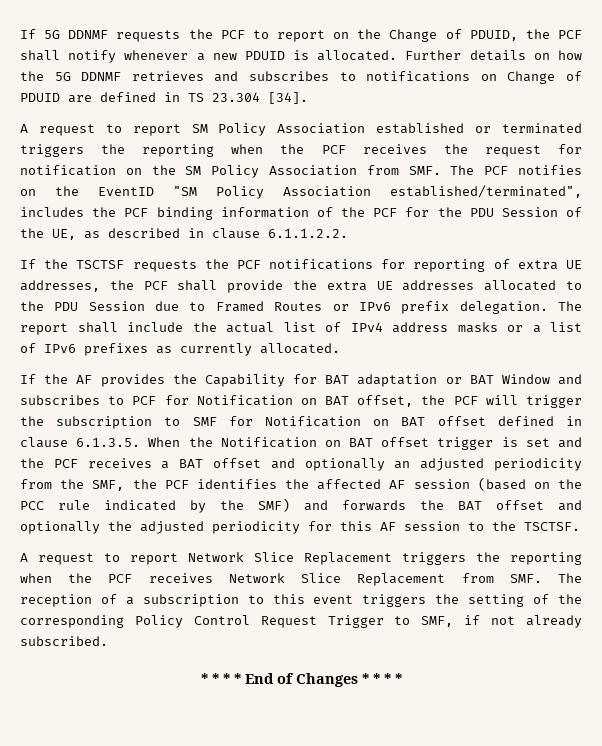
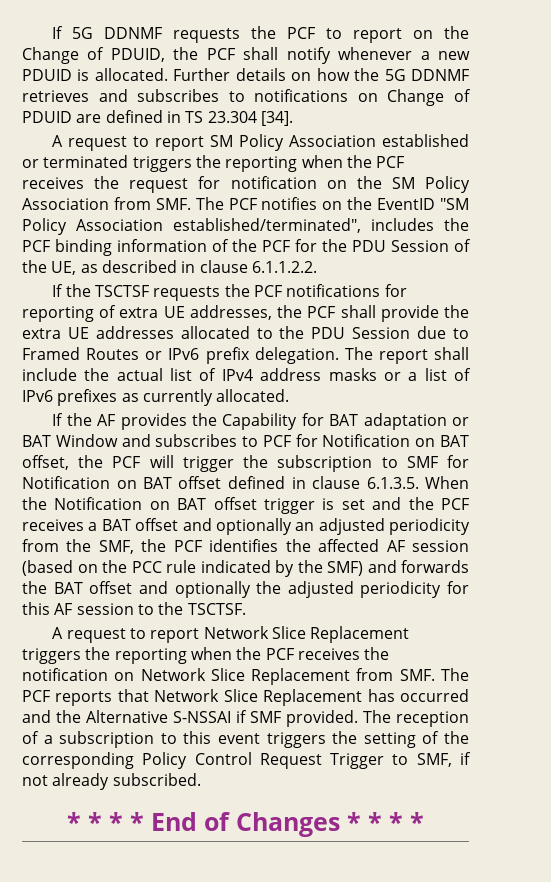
- A request to report Network Slice Replacement triggers the reporting when the PCF receives Network Slice Replacement from SMF. The reception of a subscription to this event triggers the setting of the corresponding Policy Control Request Trigger to SMF, if not already subscribed.
+ A request to report Network Slice Replacement triggers the reporting when the PCF receives the notification on Network Slice Replacement from SMF. The PCF reports that Network Slice Replacement has occurred and the Alternative S-NSSAI if SMF provided. The reception of a subscription to this event triggers the setting of the corresponding Policy Control Request Trigger to SMF, if not already subscribed.

